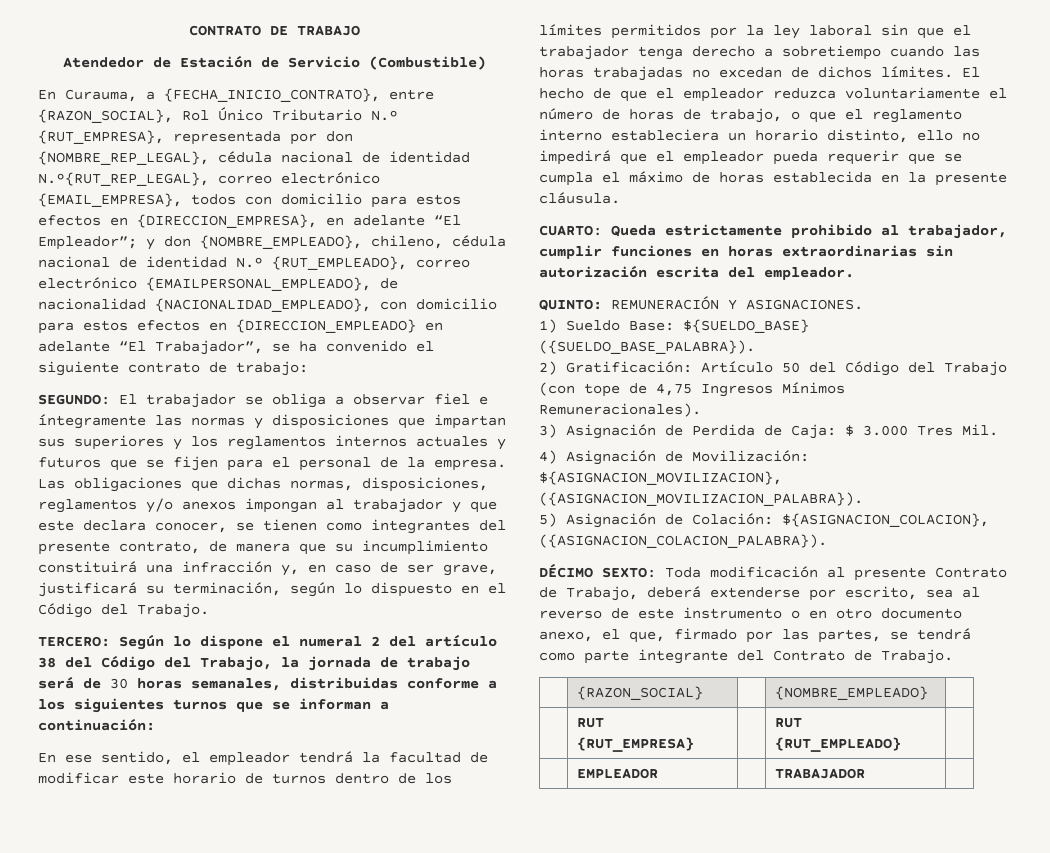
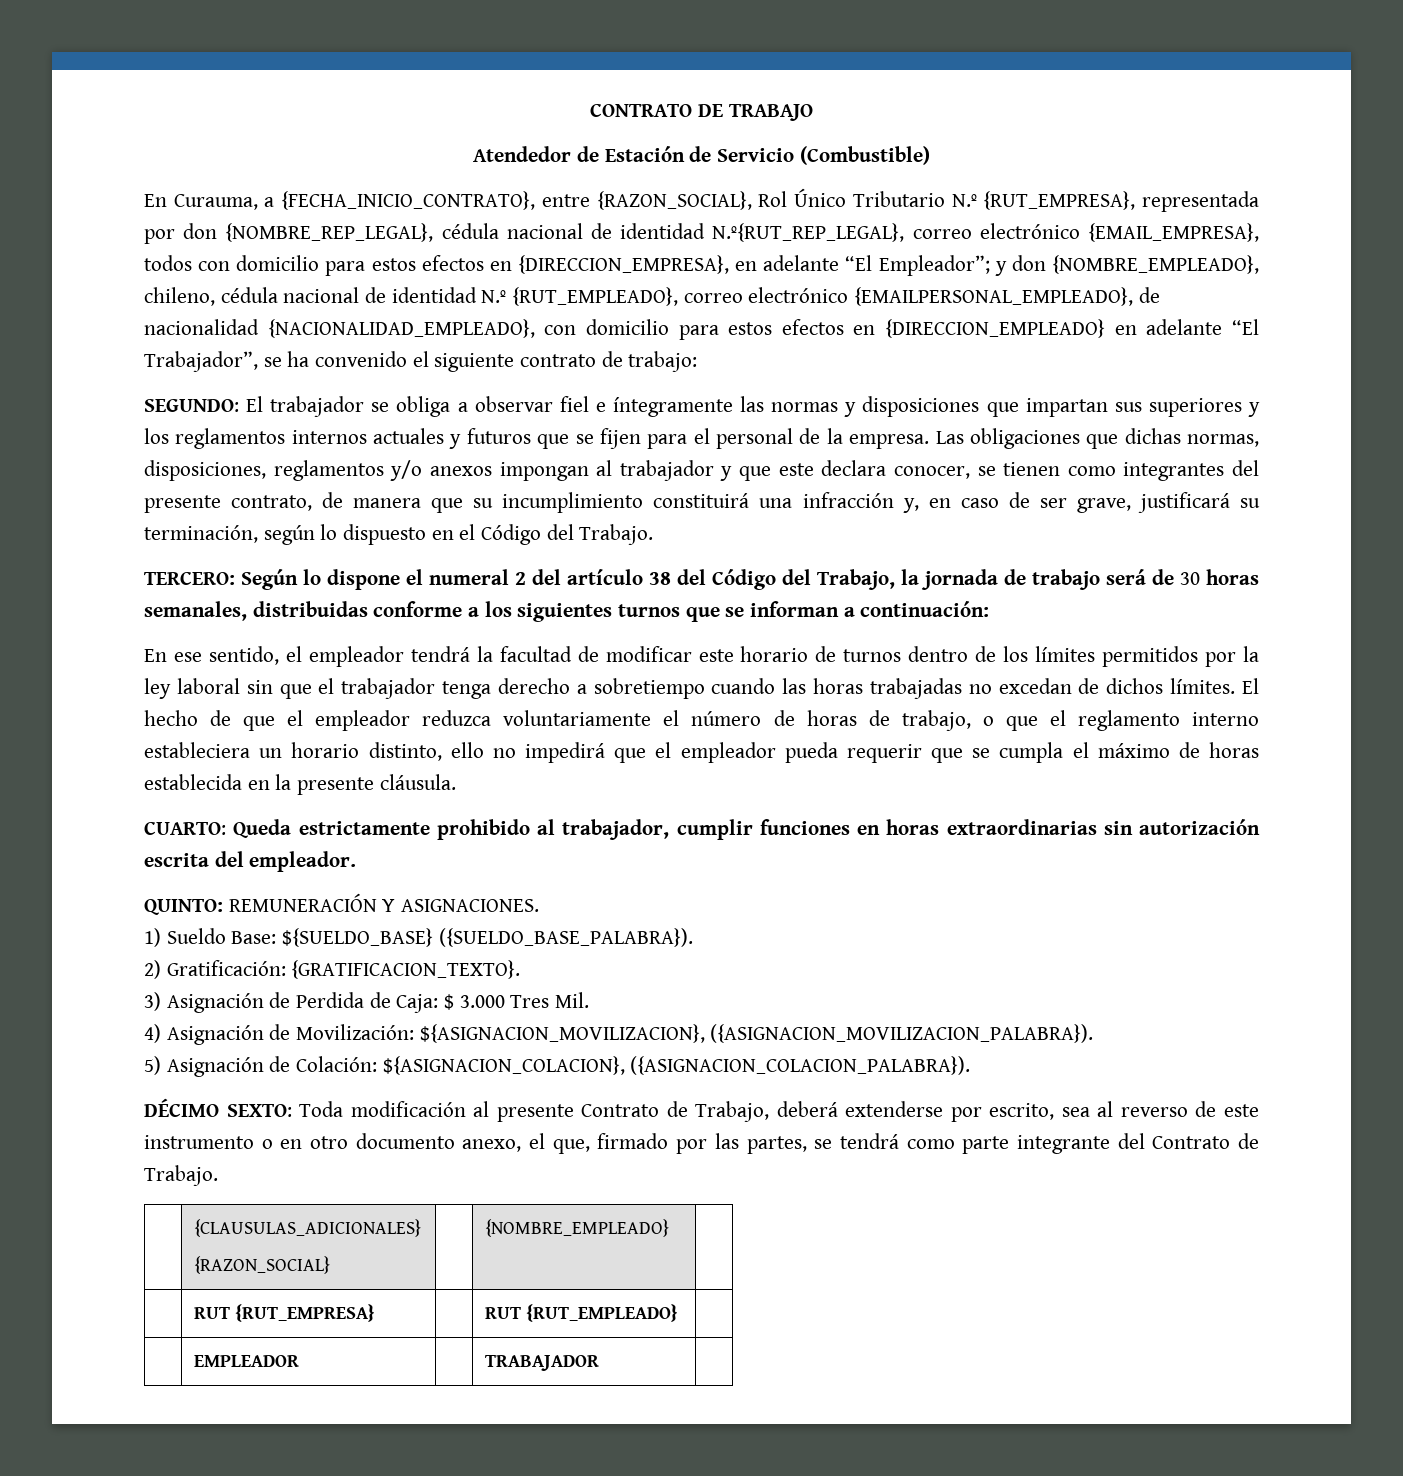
- 2) Gratificación: Artículo 50 del Código del Trabajo (con tope de 4,75 Ingresos Mínimos Remuneracionales).
+ 2) Gratificación: {GRATIFICACION_TEXTO}.
- | {RAZON_SOCIAL} | | {NOMBRE_EMPLEADO} |
+ | {CLAUSULAS_ADICIONALES}
+ {RAZON_SOCIAL} | | {NOMBRE_EMPLEADO} |

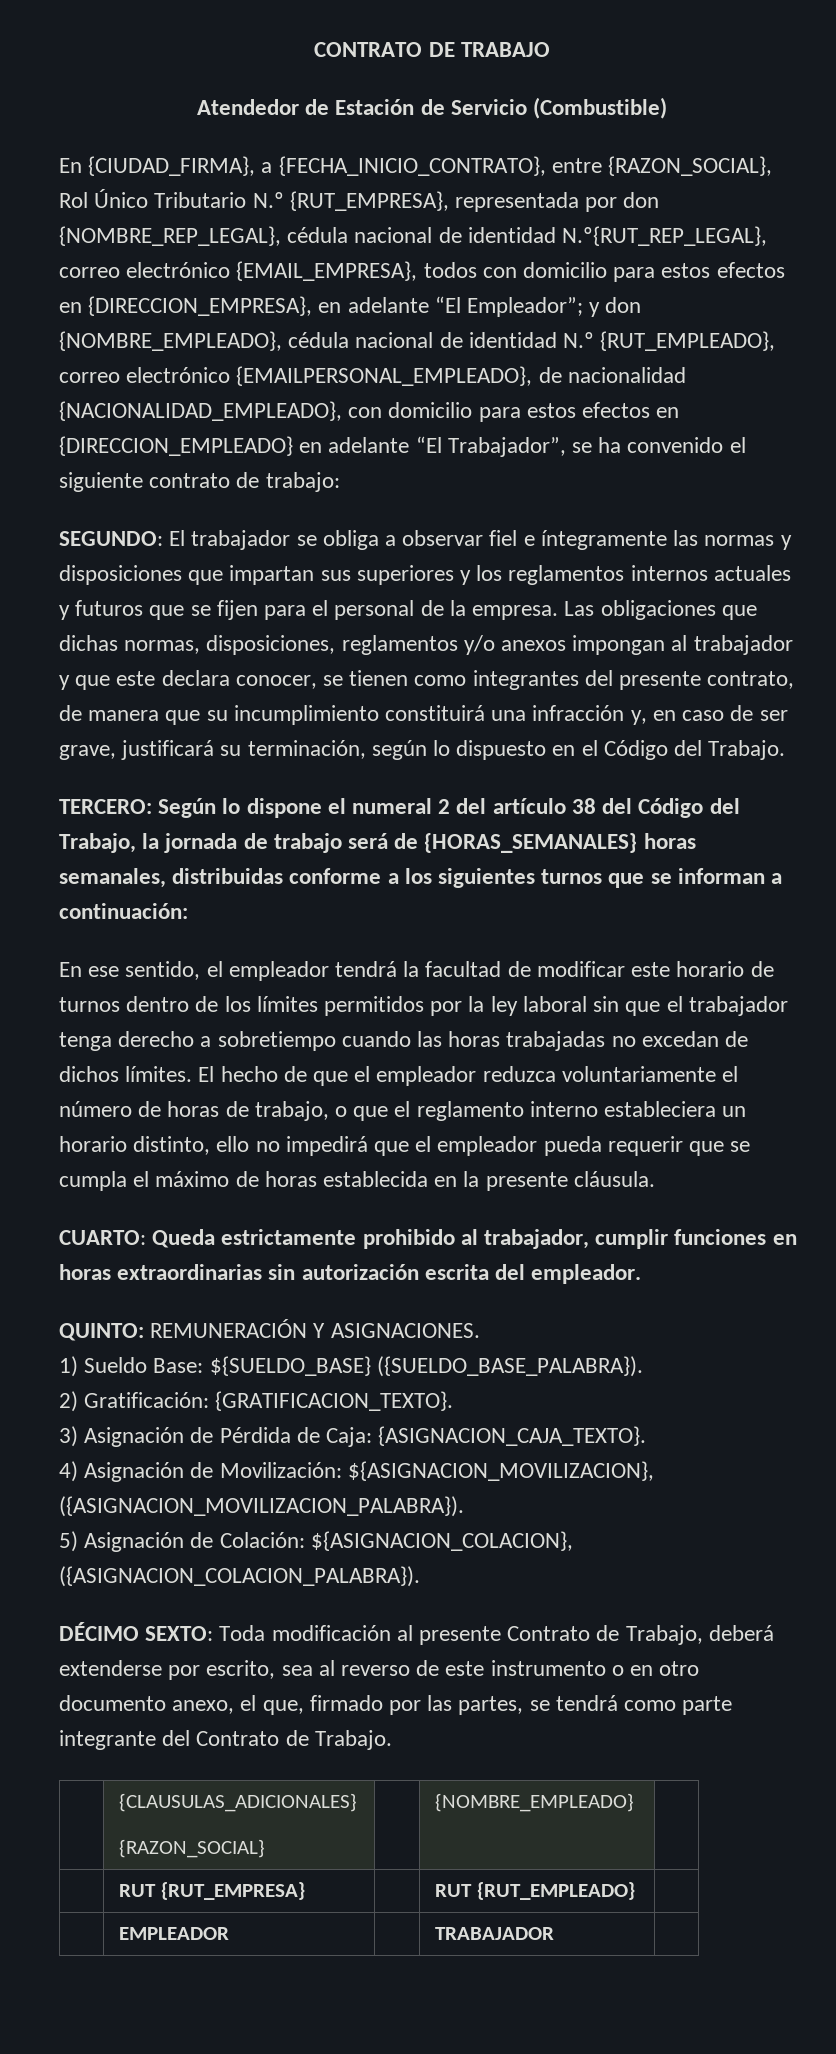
- En Curauma, a {FECHA_INICIO_CONTRATO}, entre {RAZON_SOCIAL}, Rol Único Tributario N.º {RUT_EMPRESA}, representada por don {NOMBRE_REP_LEGAL}, cédula nacional de identidad N.º{RUT_REP_LEGAL}, correo electrónico {EMAIL_EMPRESA}, todos con domicilio para estos efectos en {DIRECCION_EMPRESA}, en adelante “El Empleador”;
+ En {CIUDAD_FIRMA}, a {FECHA_INICIO_CONTRATO}, entre {RAZON_SOCIAL}, Rol Único Tributario N.º {RUT_EMPRESA}, representada por don {NOMBRE_REP_LEGAL}, cédula nacional de identidad N.º{RUT_REP_LEGAL}, correo electrónico {EMAIL_EMPRESA}, todos con domicilio para estos efectos en {DIRECCION_EMPRESA}, en adelante “El Empleador”;
- y don {NOMBRE_EMPLEADO}, chileno, cédula nacional de identidad N.º {RUT_EMPLEADO}, correo electrónico {EMAILPERSONAL_EMPLEADO}, de nacionalidad {NACIONALIDAD_EMPLEADO}, con domicilio para estos efectos en {DIRECCION_EMPLEADO} en adelante “El Trabajador”, se ha convenido el siguiente contrato de trabajo:
+ y don {NOMBRE_EMPLEADO}, cédula nacional de identidad N.º {RUT_EMPLEADO}, correo electrónico {EMAILPERSONAL_EMPLEADO}, de nacionalidad {NACIONALIDAD_EMPLEADO}, con domicilio para estos efectos en {DIRECCION_EMPLEADO} en adelante “El Trabajador”, se ha convenido el siguiente contrato de trabajo:
- TERCERO: Según lo dispone el numeral 2 del artículo 38 del Código del Trabajo, la jornada de trabajo será de 30 horas semanales, distribuidas conforme a los siguientes turnos que se informan a continuación:
+ TERCERO: Según lo dispone el numeral 2 del artículo 38 del Código del Trabajo, la jornada de trabajo será de {HORAS_SEMANALES} horas semanales, distribuidas conforme a los siguientes turnos que se informan a continuación:
- 3) Asignación de Perdida de Caja: $ 3.000 Tres Mil.
+ 3) Asignación de Pérdida de Caja: {ASIGNACION_CAJA_TEXTO}.

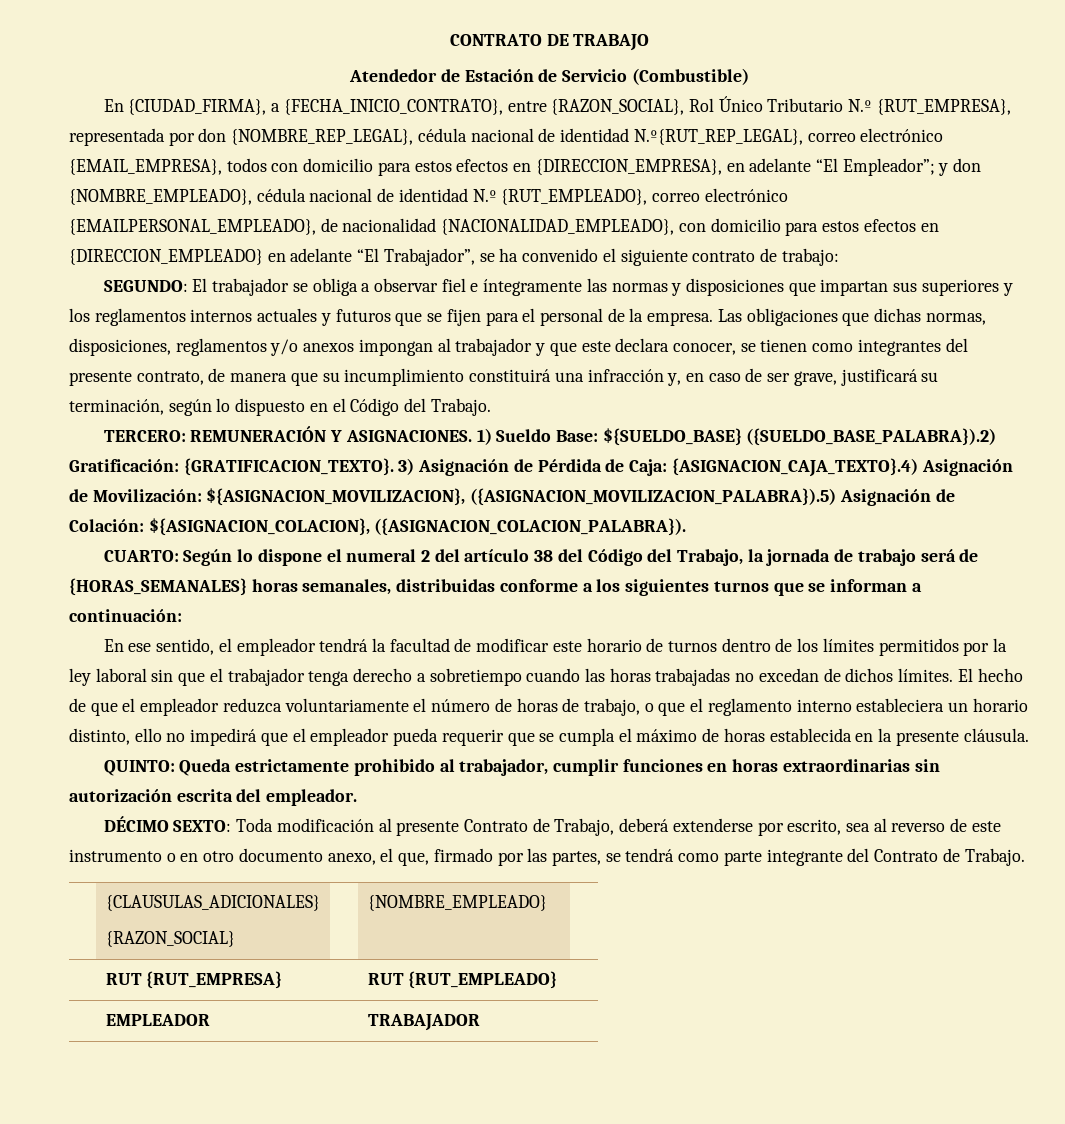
- TERCERO: Según lo dispone el numeral 2 del artículo 38 del Código del Trabajo, la jornada de trabajo será de {HORAS_SEMANALES} horas semanales, distribuidas conforme a los siguientes turnos que se informan a continuación:
+ TERCERO: REMUNERACIÓN Y ASIGNACIONES. 1) Sueldo Base: ${SUELDO_BASE} ({SUELDO_BASE_PALABRA}).2) Gratificación: {GRATIFICACION_TEXTO}. 3) Asignación de Pérdida de Caja: {ASIGNACION_CAJA_TEXTO}.4) Asignación de Movilización: ${ASIGNACION_MOVILIZACION}, ({ASIGNACION_MOVILIZACION_PALABRA}).5) Asignación de Colación: ${ASIGNACION_COLACION}, ({ASIGNACION_COLACION_PALABRA}).
+ CUARTO: Según lo dispone el numeral 2 del artículo 38 del Código del Trabajo, la jornada de trabajo será de {HORAS_SEMANALES} horas semanales, distribuidas conforme a los siguientes turnos que se informan a continuación:
- CUARTO: Queda estrictamente prohibido al trabajador, cumplir funciones en horas extraordinarias sin autorización escrita del empleador.
+ QUINTO: Queda estrictamente prohibido al trabajador, cumplir funciones en horas extraordinarias sin autorización escrita del empleador.
- QUINTO: REMUNERACIÓN Y ASIGNACIONES.
- 1) Sueldo Base: ${SUELDO_BASE} ({SUELDO_BASE_PALABRA}).
- 2) Gratificación: {GRATIFICACION_TEXTO}.
- 3) Asignación de Pérdida de Caja: {ASIGNACION_CAJA_TEXTO}.
- 4) Asignación de Movilización: ${ASIGNACION_MOVILIZACION}, ({ASIGNACION_MOVILIZACION_PALABRA}).
- 5) Asignación de Colación: ${ASIGNACION_COLACION}, ({ASIGNACION_COLACION_PALABRA}).

